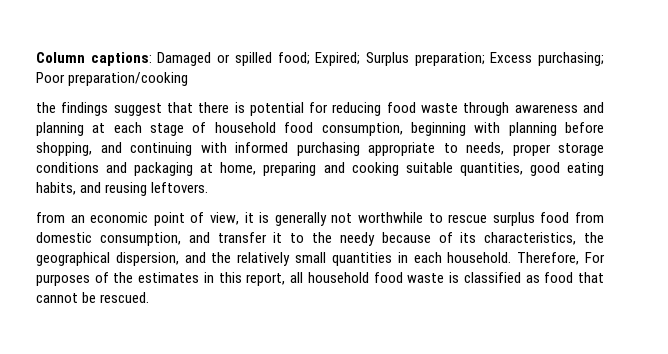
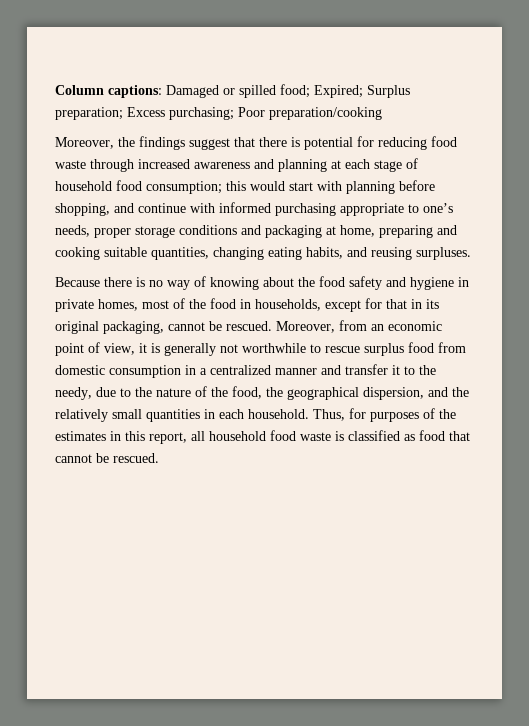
- the findings suggest that there is potential for reducing food waste through awareness and planning at each stage of household food consumption, beginning with planning before shopping, and continuing with informed purchasing appropriate to needs, proper storage conditions and packaging at home, preparing and cooking suitable quantities, good eating habits, and reusing leftovers.
- from an economic point of view, it is generally not worthwhile to rescue surplus food from domestic consumption, and transfer it to the needy because of its characteristics, the geographical dispersion, and the relatively small quantities in each household.
+ Moreover, the findings suggest that there is potential for reducing food waste through increased awareness and planning at each stage of household food consumption; this would start with planning before shopping, and continue with informed purchasing appropriate to one’s needs, proper storage conditions and packaging at home, preparing and cooking suitable quantities, changing eating habits, and reusing surpluses.
+ Because there is no way of knowing about the food safety and hygiene in private homes, most of the food in households, except for that in its original packaging, cannot be rescued. Moreover, from an economic point of view, it is generally not worthwhile to rescue surplus food from domestic consumption in a centralized manner and transfer it to the needy, due to the nature of the food, the geographical dispersion, and the relatively small quantities in each household.
- Therefore, For purposes of the estimates in this report, all household food waste is classified as food that cannot be rescued.
+ Thus, for purposes of the estimates in this report, all household food waste is classified as food that cannot be rescued.

